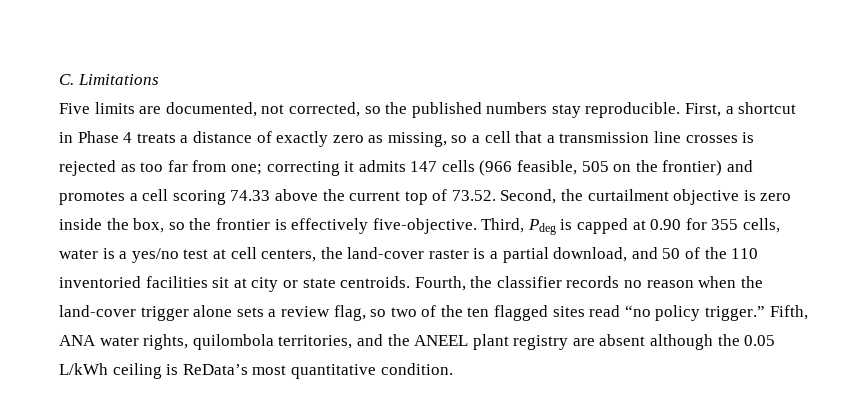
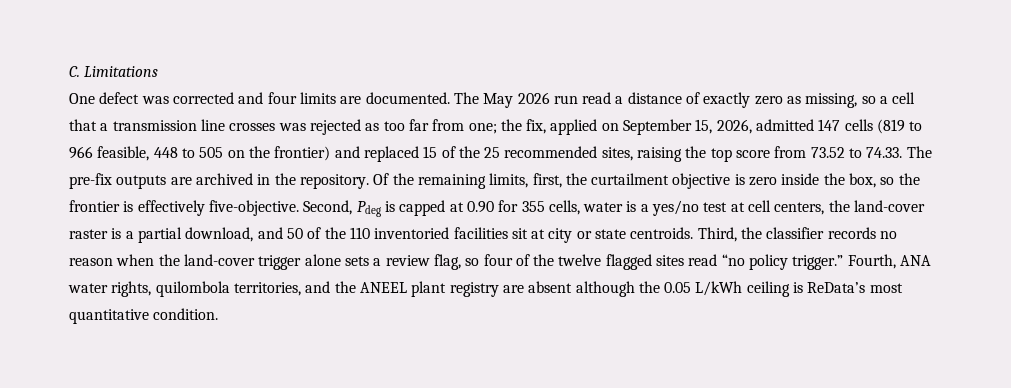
- Five limits are documented, not corrected, so the published numbers stay reproducible. First, a shortcut in Phase 4 treats a distance of exactly zero as missing, so a cell that a transmission line crosses is rejected as too far from one; correcting it admits 147 cells (966 feasible, 505 on the frontier) and promotes a cell scoring 74.33 above the current top of 73.52. Second, the curtailment objective is zero inside the box, so the frontier is effectively five-objective.
+ One defect was corrected and four limits are documented. The May 2026 run read a distance of exactly zero as missing, so a cell that a transmission line crosses was rejected as too far from one; the fix, applied on September 15, 2026, admitted 147 cells (819 to 966 feasible, 448 to 505 on the frontier) and replaced 15 of the 25 recommended sites, raising the top score from 73.52 to 74.33. The pre-fix outputs are archived in the repository. Of the remaining limits, first, the curtailment objective is zero inside the box, so the frontier is effectively five-objective.
- Third, Pdeg is capped at 0.90 for 355 cells, water is a yes/no test at cell centers, the land-cover raster is a partial download, and 50 of the 110 inventoried facilities sit at city or state centroids.
+ Second, Pdeg is capped at 0.90 for 355 cells, water is a yes/no test at cell centers, the land-cover raster is a partial download, and 50 of the 110 inventoried facilities sit at city or state centroids.
- Fourth, the classifier records no reason when the land-cover trigger alone sets a review flag, so two of the ten flagged sites read “no policy trigger.”
+ Third, the classifier records no reason when the land-cover trigger alone sets a review flag, so four of the twelve flagged sites read “no policy trigger.”
- Fifth, ANA water rights, quilombola territories, and the ANEEL plant registry are absent although the 0.05 L/kWh ceiling is ReData’s most quantitative condition.
+ Fourth, ANA water rights, quilombola territories, and the ANEEL plant registry are absent although the 0.05 L/kWh ceiling is ReData’s most quantitative condition.

